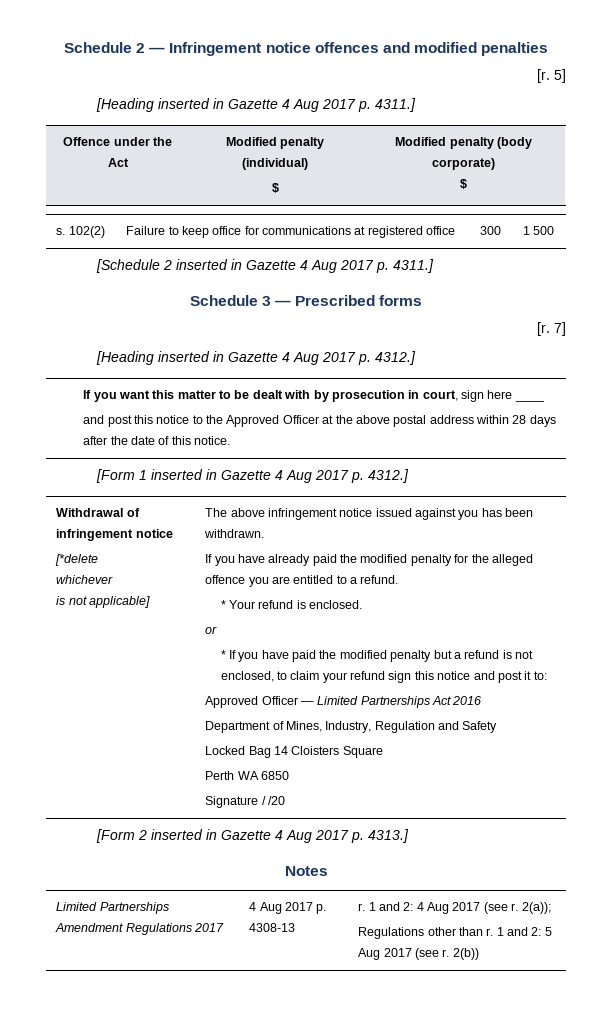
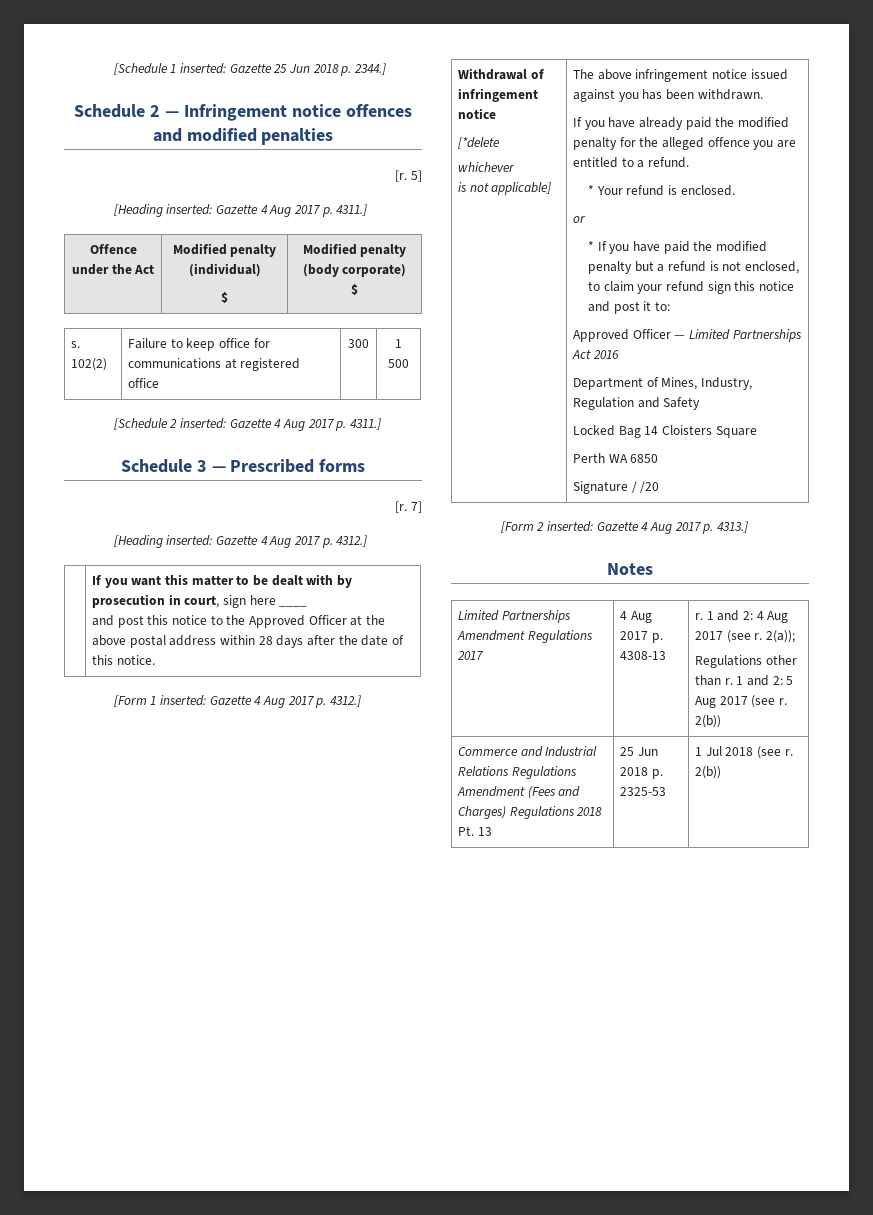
+ [Schedule 1 inserted: Gazette 25 Jun 2018 p. 2344.]
- [Heading inserted in Gazette 4 Aug 2017 p. 4311.]
+ [Heading inserted: Gazette 4 Aug 2017 p. 4311.]
- [Schedule 2 inserted in Gazette 4 Aug 2017 p. 4311.]
+ [Schedule 2 inserted: Gazette 4 Aug 2017 p. 4311.]
- [Heading inserted in Gazette 4 Aug 2017 p. 4312.]
+ [Heading inserted: Gazette 4 Aug 2017 p. 4312.]
- [Form 1 inserted in Gazette 4 Aug 2017 p. 4312.]
+ [Form 1 inserted: Gazette 4 Aug 2017 p. 4312.]
- [Form 2 inserted in Gazette 4 Aug 2017 p. 4313.]
+ [Form 2 inserted: Gazette 4 Aug 2017 p. 4313.]
+ Commerce and Industrial Relations Regulations Amendment (Fees and Charges) Regulations 2018 Pt. 13 | 25 Jun 2018 p. 2325-53 | 1 Jul 2018 (see r. 2(b))

